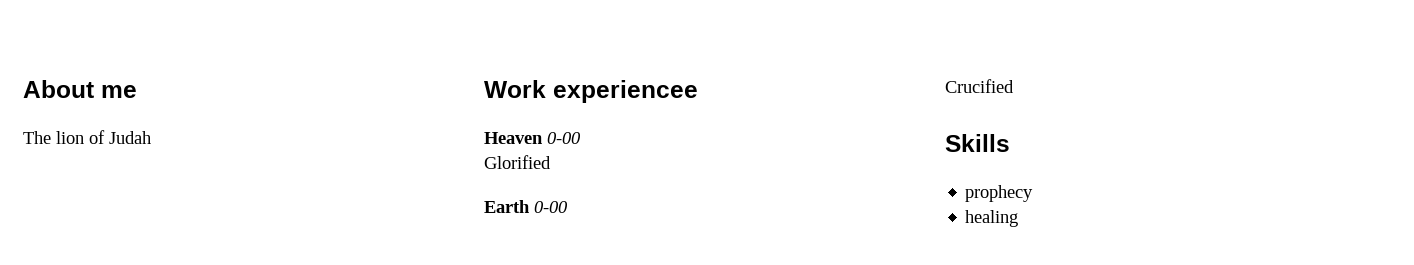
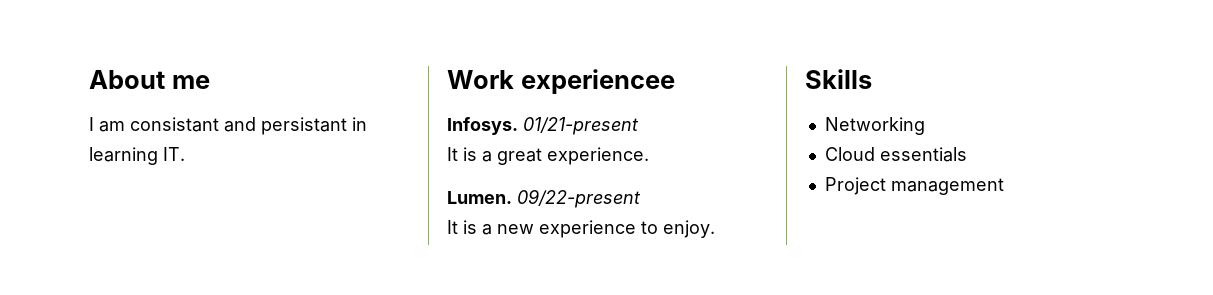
- The lion of Judah
+ I am consistant and persistant in learning IT.
  Work experiencee
- Heaven 0-00
- Glorified
- Earth 0-00
- Crucified
+ Infosys. 01/21-present
+ It is a great experience.
+ Lumen. 09/22-present
+ It is a new experience to enjoy.
  Skills
- prophecy
- healing
+ Networking
+ Cloud essentials
+ Project management

